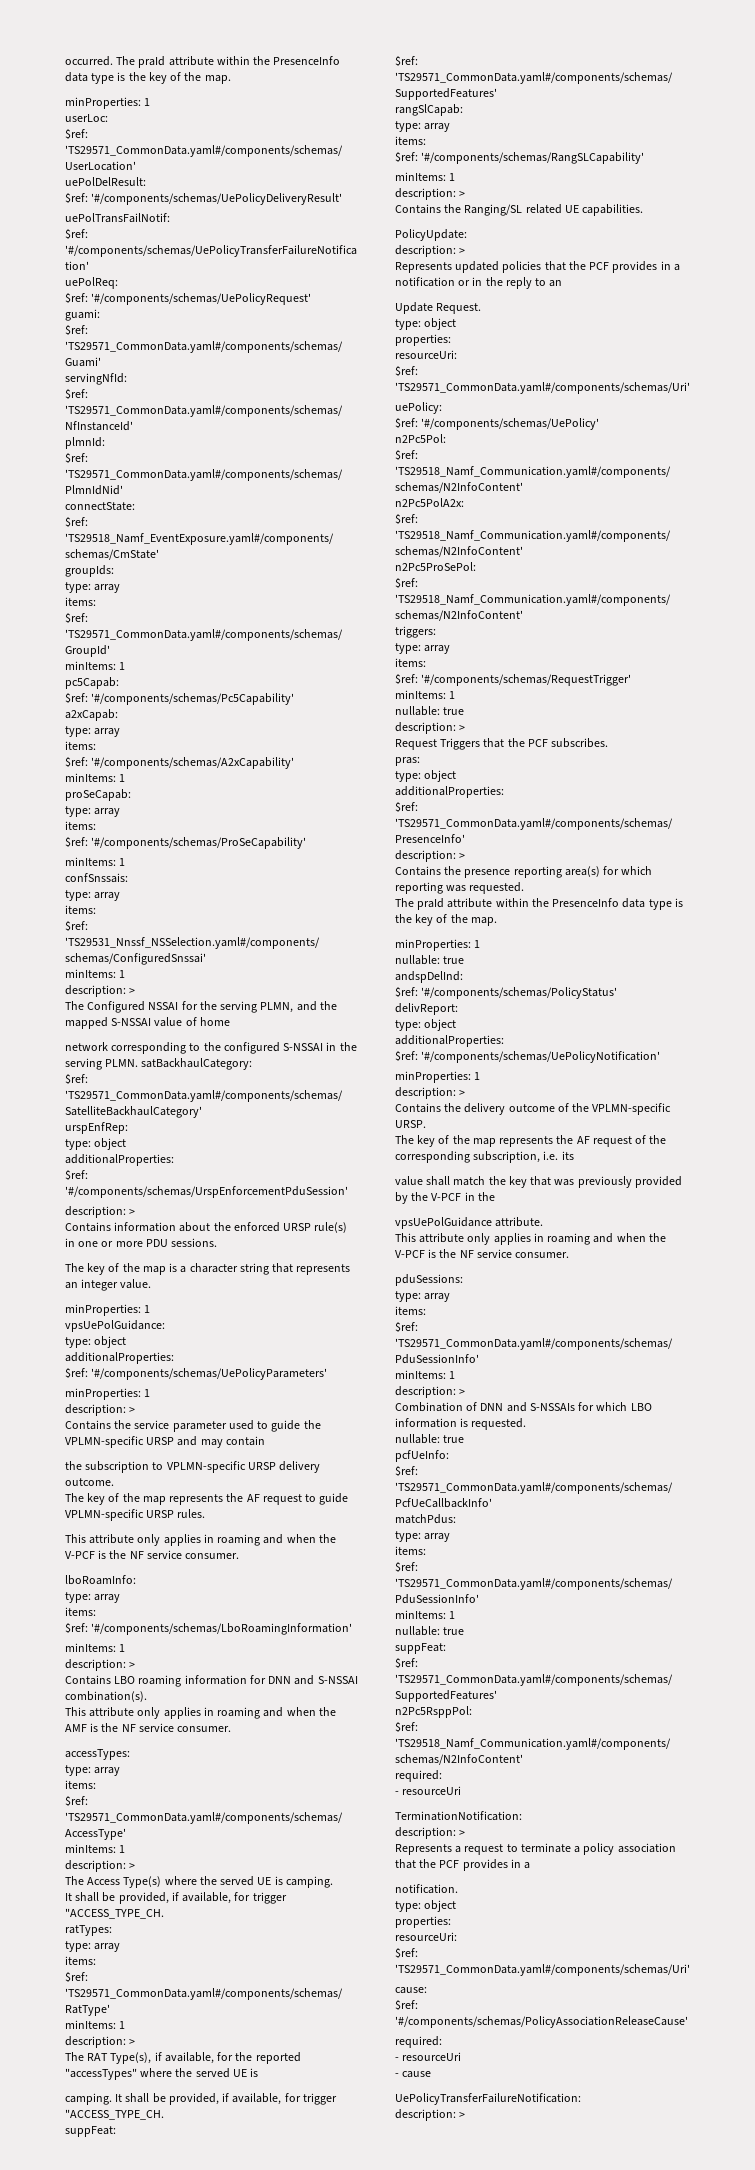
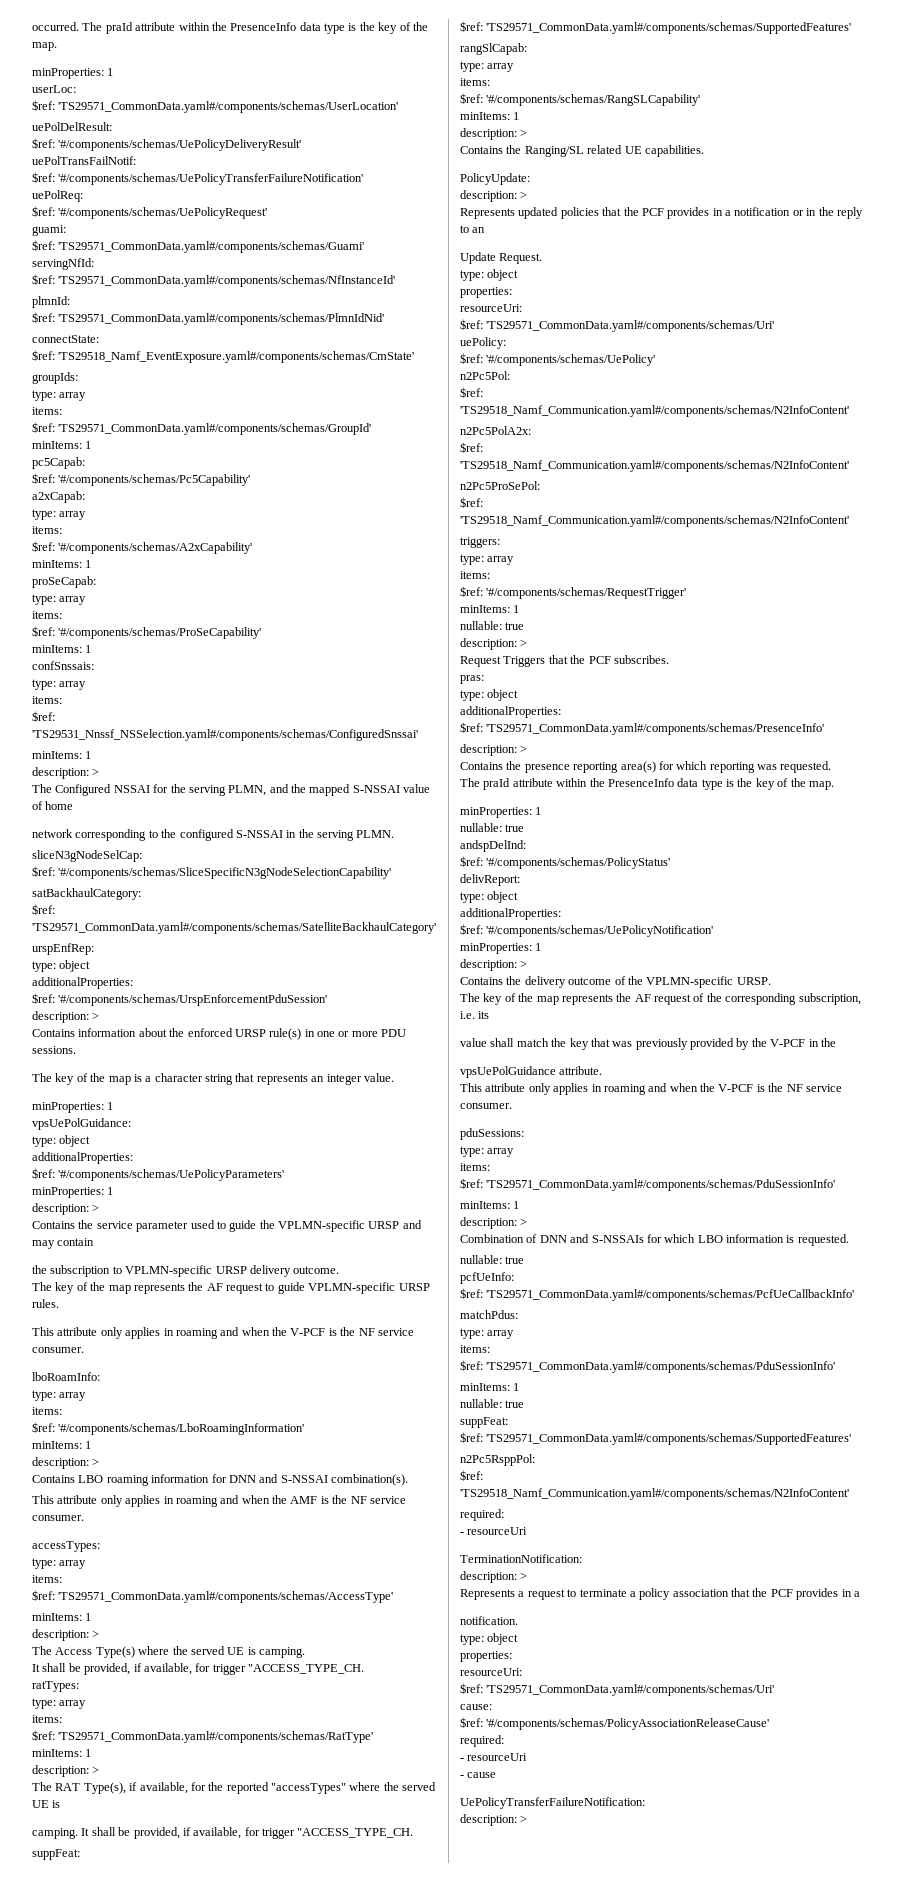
- network corresponding to the configured S-NSSAI in the serving PLMN. satBackhaulCategory:
+ network corresponding to the configured S-NSSAI in the serving PLMN.
+ sliceN3gNodeSelCap:
+ $ref: '#/components/schemas/SliceSpecificN3gNodeSelectionCapability'
+ satBackhaulCategory:

